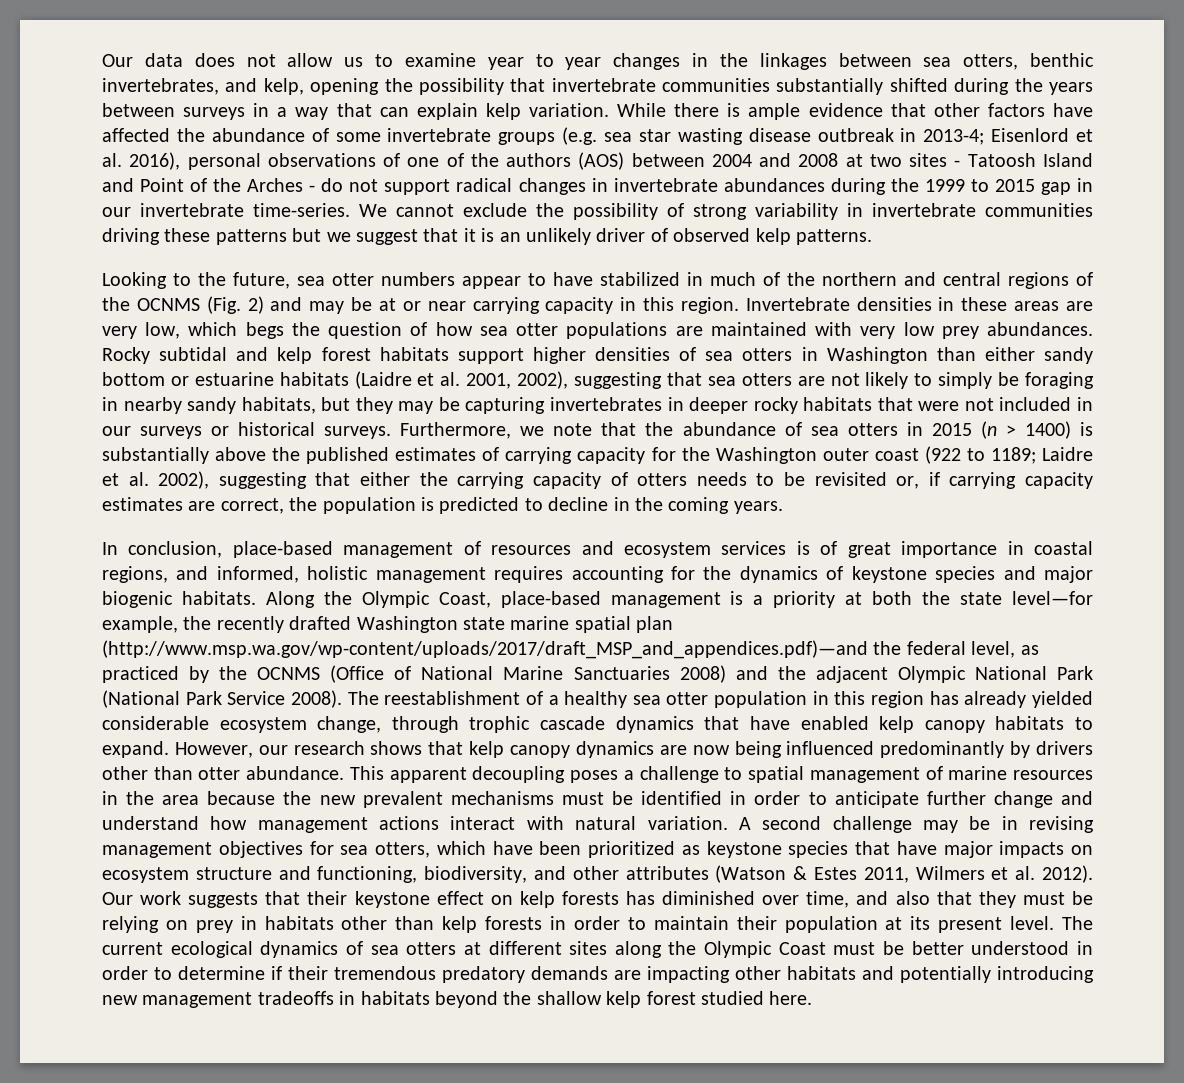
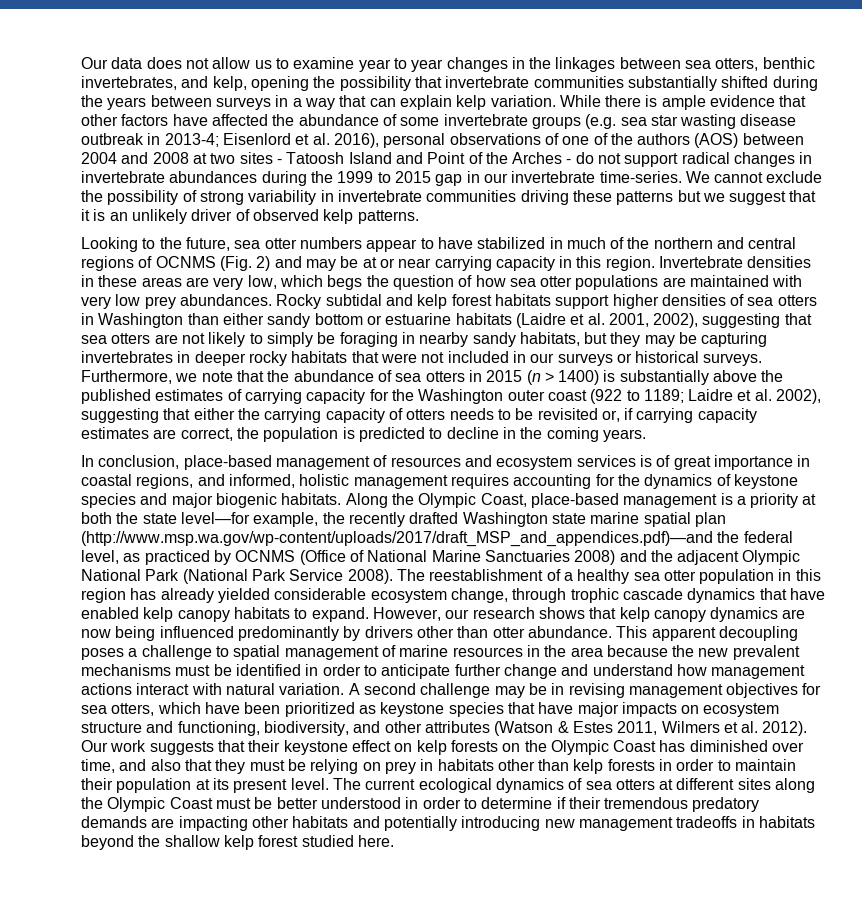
- Looking to the future, sea otter numbers appear to have stabilized in much of the northern and central regions of the OCNMS (Fig. 2) and may be at or near carrying capacity in this region.
+ Looking to the future, sea otter numbers appear to have stabilized in much of the northern and central regions of OCNMS (Fig. 2) and may be at or near carrying capacity in this region.
- Along the Olympic Coast, place-based management is a priority at both the state level—for example, the recently drafted Washington state marine spatial plan (http://www.msp.wa.gov/wp-content/uploads/2017/draft_MSP_and_appendices.pdf)—and the federal level, as practiced by the OCNMS (Office of National Marine Sanctuaries 2008) and the adjacent Olympic National Park (National Park Service 2008).
+ Along the Olympic Coast, place-based management is a priority at both the state level—for example, the recently drafted Washington state marine spatial plan (http://www.msp.wa.gov/wp-content/uploads/2017/draft_MSP_and_appendices.pdf)—and the federal level, as practiced by OCNMS (Office of National Marine Sanctuaries 2008) and the adjacent Olympic National Park (National Park Service 2008).
- Our work suggests that their keystone effect on kelp forests has diminished over time, and also that they must be relying on prey in habitats other than kelp forests in order to maintain their population at its present level.
+ Our work suggests that their keystone effect on kelp forests on the Olympic Coast has diminished over time, and also that they must be relying on prey in habitats other than kelp forests in order to maintain their population at its present level.

